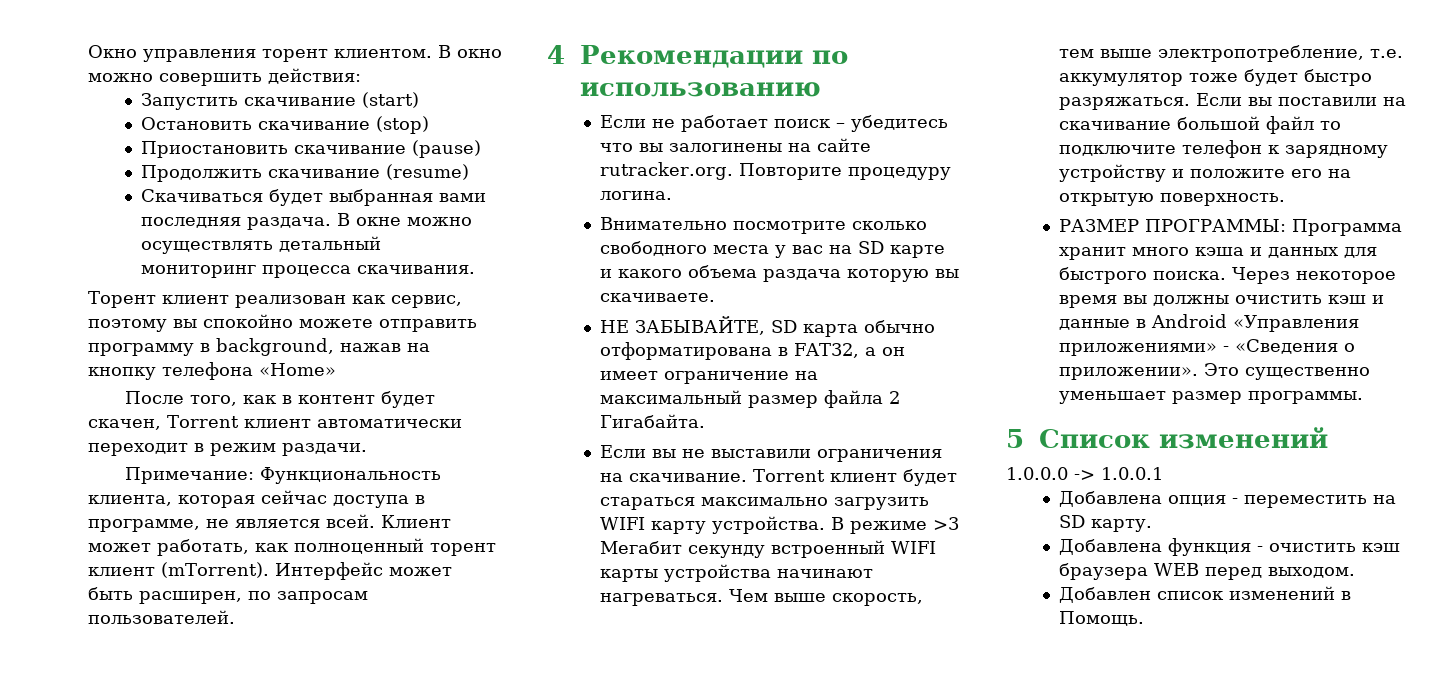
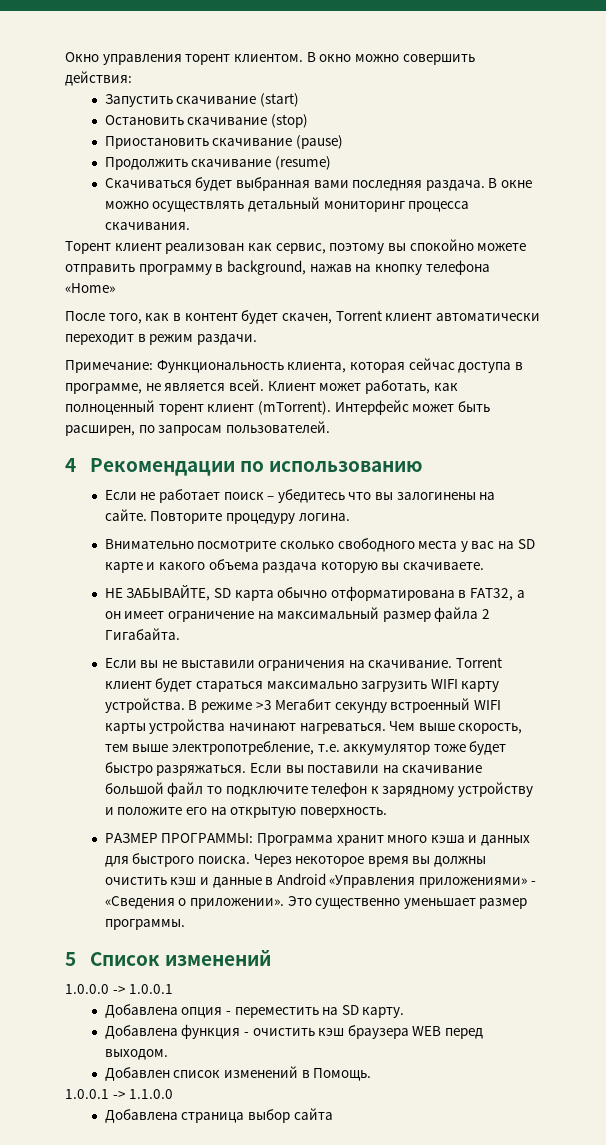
- Если не работает поиск – убедитесь что вы залогинены на сайте rutracker.org. Повторите процедуру логина.
+ Если не работает поиск – убедитесь что вы залогинены на сайте. Повторите процедуру логина.
+ 1.0.0.1 -> 1.1.0.0
+ Добавлена страница выбор сайта

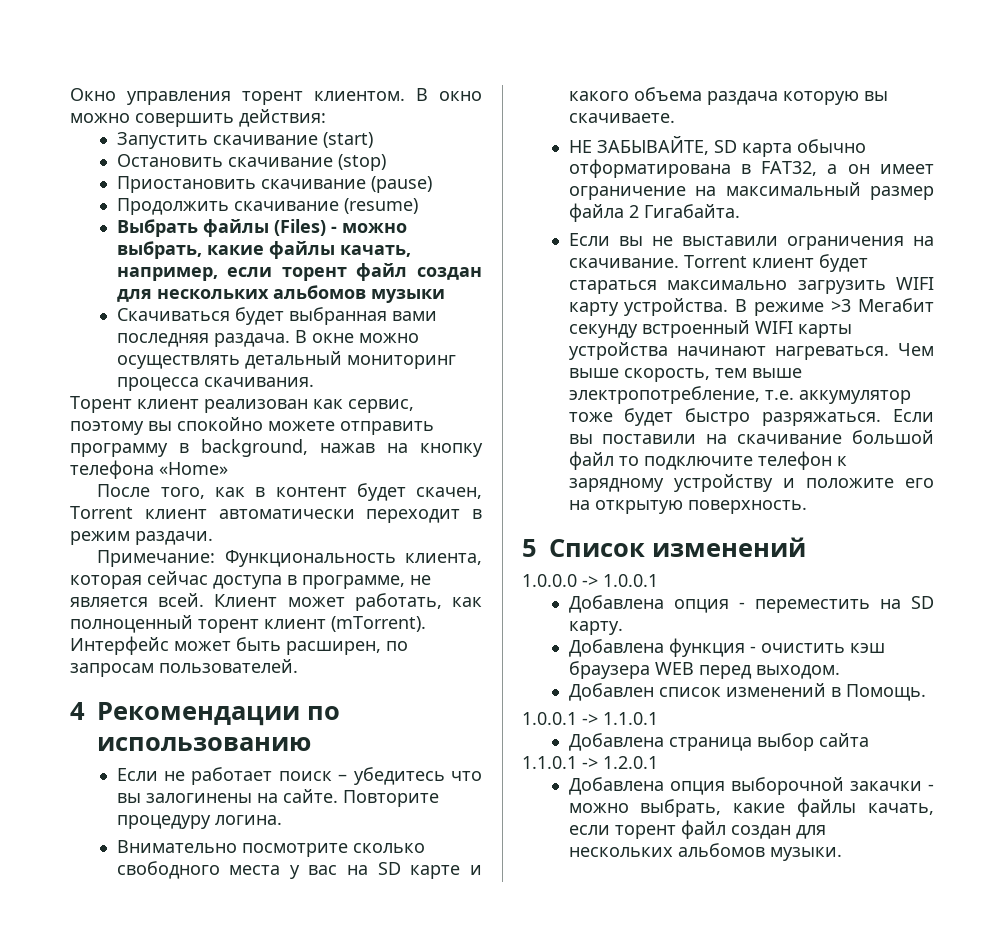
+ Выбрать файлы (Files) - можно выбрать, какие файлы качать, например, если торент файл создан для нескольких альбомов музыки
- РАЗМЕР ПРОГРАММЫ: Программа хранит много кэша и данных для быстрого поиска. Через некоторое время вы должны очистить кэш и данные в Android «Управления приложениями» - «Сведения о приложении». Это существенно уменьшает размер программы.
- 1.0.0.1 -> 1.1.0.0
+ 1.0.0.1 -> 1.1.0.1
+ 1.1.0.1 -> 1.2.0.1
+ Добавлена опция выборочной закачки - можно выбрать, какие файлы качать, если торент файл создан для нескольких альбомов музыки.

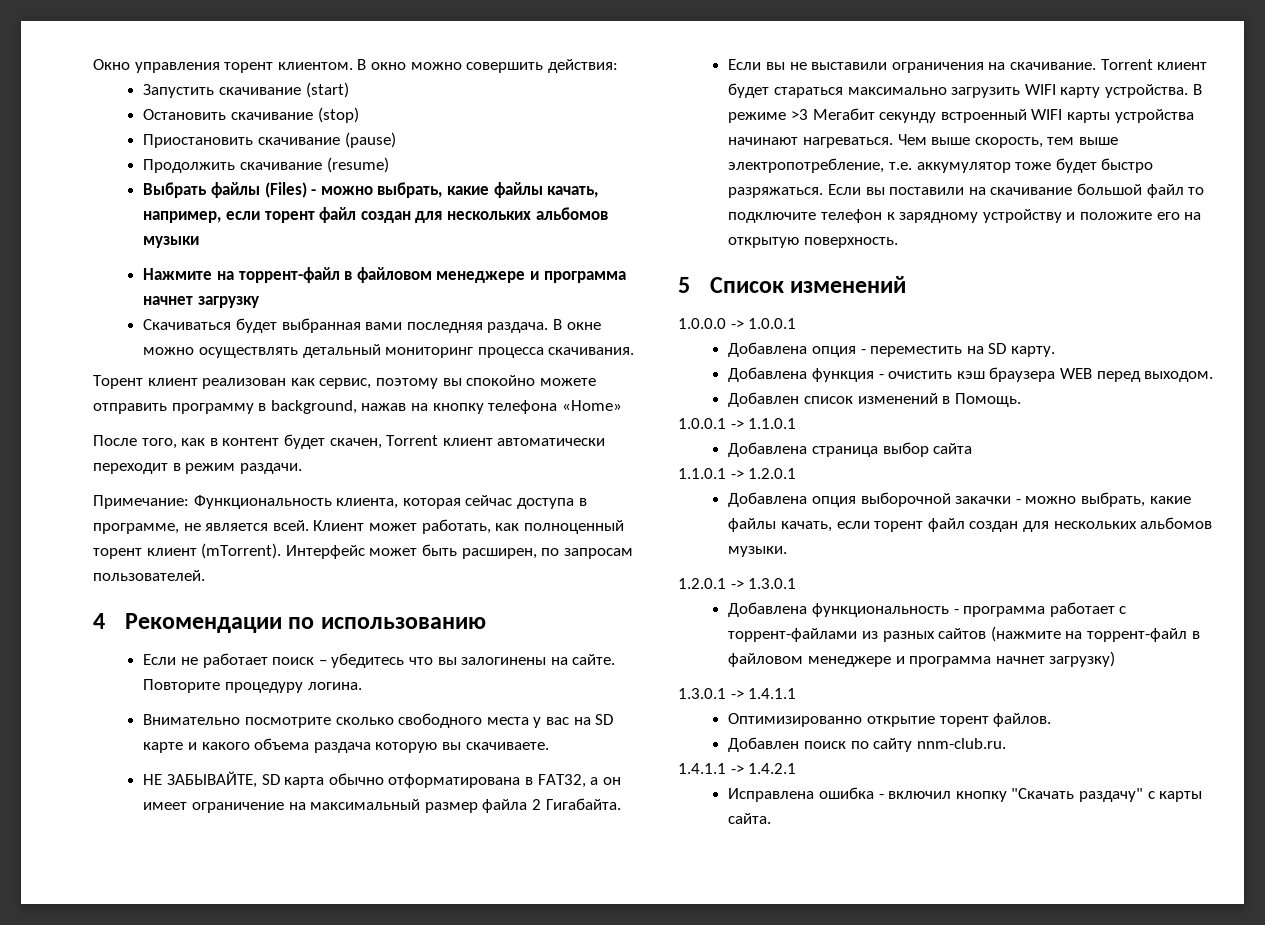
+ Нажмите на торрент-файл в файловом менеджере и программа начнет загрузку
+ 1.2.0.1 -> 1.3.0.1
+ Добавлена функциональность - программа работает с торрент-файлами из разных сайтов (нажмите на торрент-файл в файловом менеджере и программа начнет загрузку)
+ 1.3.0.1 -> 1.4.1.1
+ Оптимизированно открытие торент файлов.
+ Добавлен поиск по сайту nnm-club.ru.
+ 1.4.1.1 -> 1.4.2.1
+ Исправлена ошибка - включил кнопку "Скачать раздачу" с карты сайта.

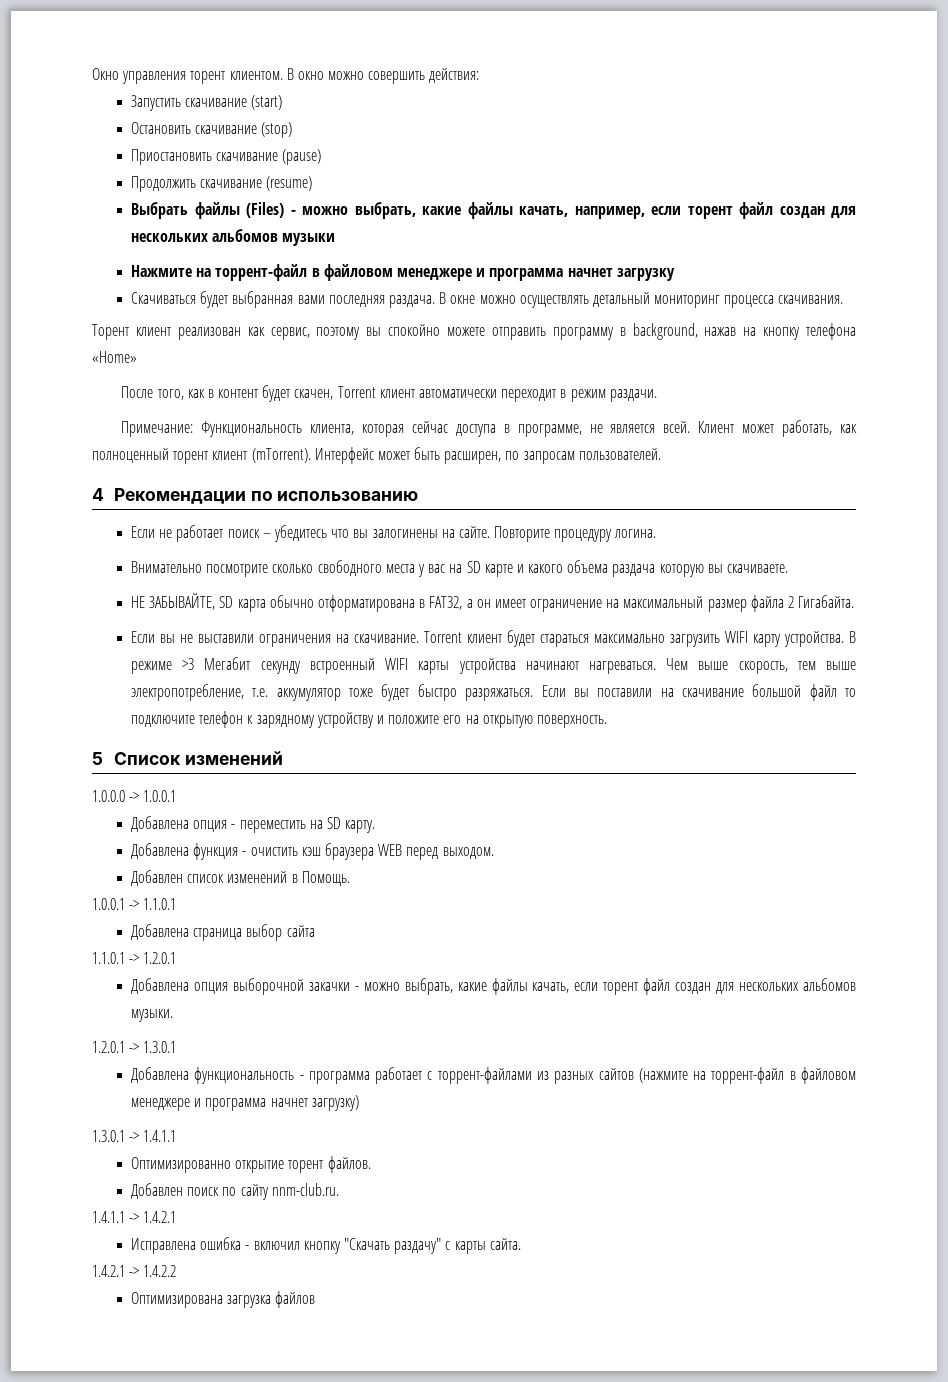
+ 1.4.2.1 -> 1.4.2.2
+ Оптимизирована загрузка файлов

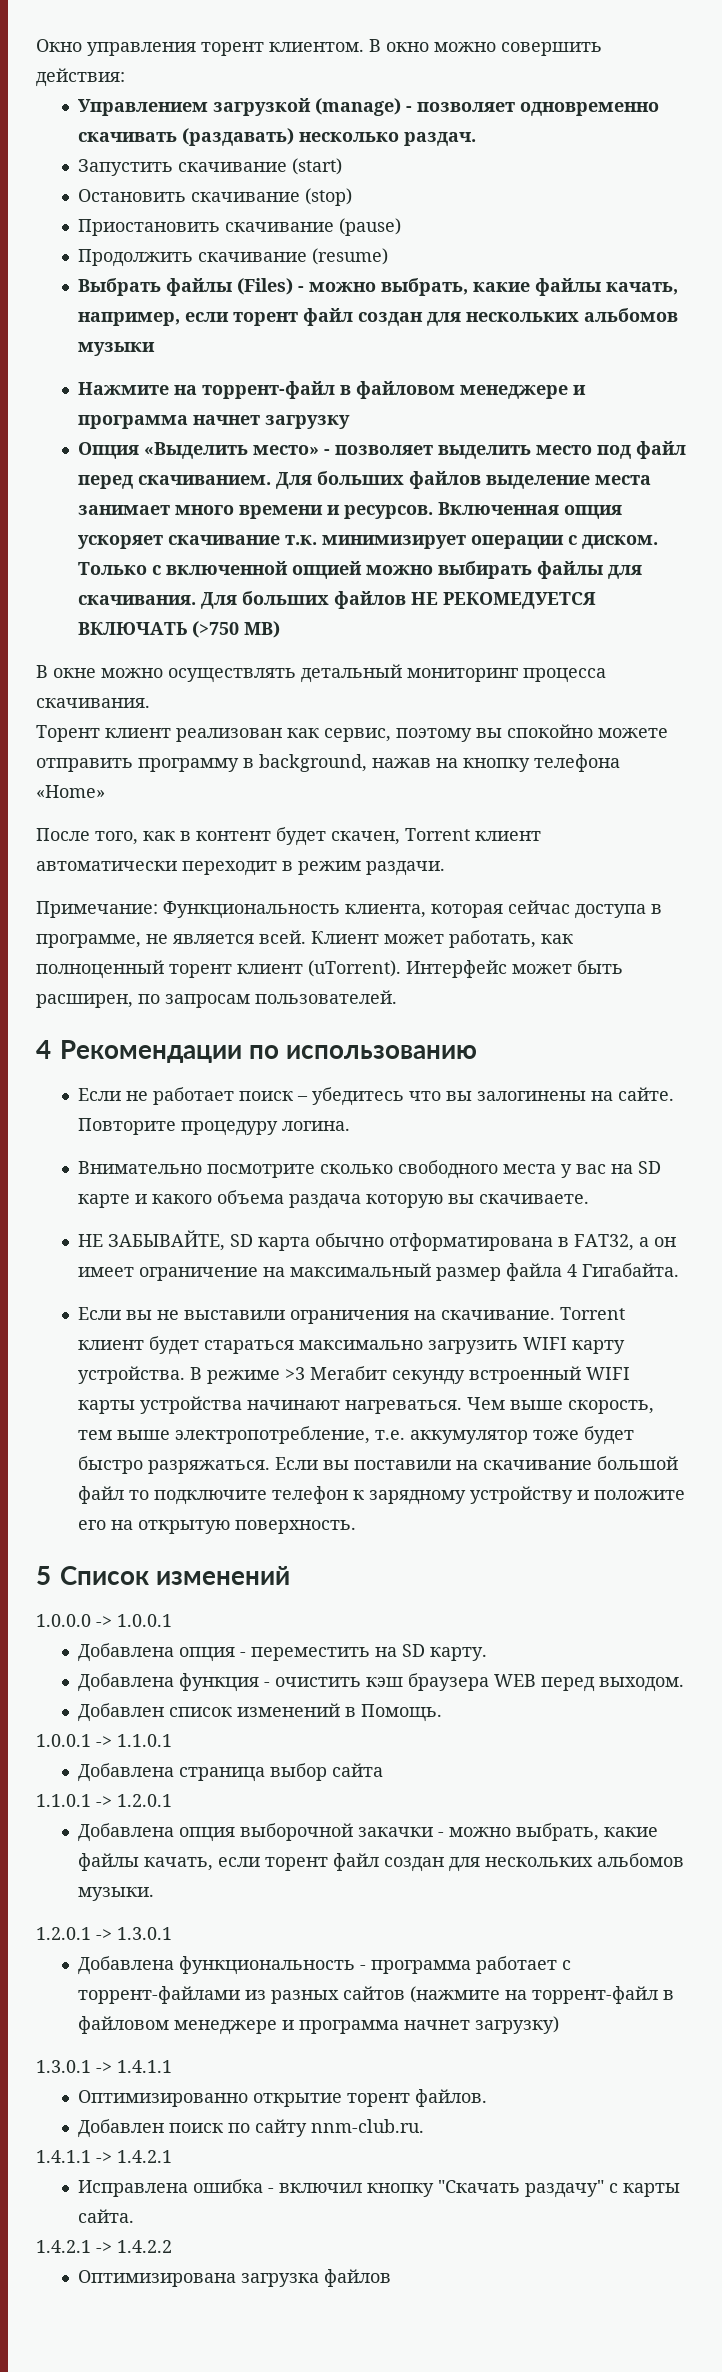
+ Управлением загрузкой (manage) - позволяет одновременно скачивать (раздавать) несколько раздач.
- Скачиваться будет выбранная вами последняя раздача. В окне можно осуществлять детальный мониторинг процесса скачивания.
+ Опция «Выделить место» - позволяет выделить место под файл перед скачиванием. Для больших файлов выделение места занимает много времени и ресурсов. Включенная опция ускоряет скачивание т.к. минимизирует операции с диском. Только с включенной опцией можно выбирать файлы для скачивания. Для больших файлов НЕ РЕКОМЕДУЕТСЯ ВКЛЮЧАТЬ (>750 MB)
+ В окне можно осуществлять детальный мониторинг процесса скачивания.
- Клиент может работать, как полноценный торент клиент (mTorrent).
+ Клиент может работать, как полноценный торент клиент (uTorrent).
- НЕ ЗАБЫВАЙТЕ, SD карта обычно отформатирована в FAT32, а он имеет ограничение на максимальный размер файла 2 Гигабайта.
+ НЕ ЗАБЫВАЙТЕ, SD карта обычно отформатирована в FAT32, а он имеет ограничение на максимальный размер файла 4 Гигабайта.

